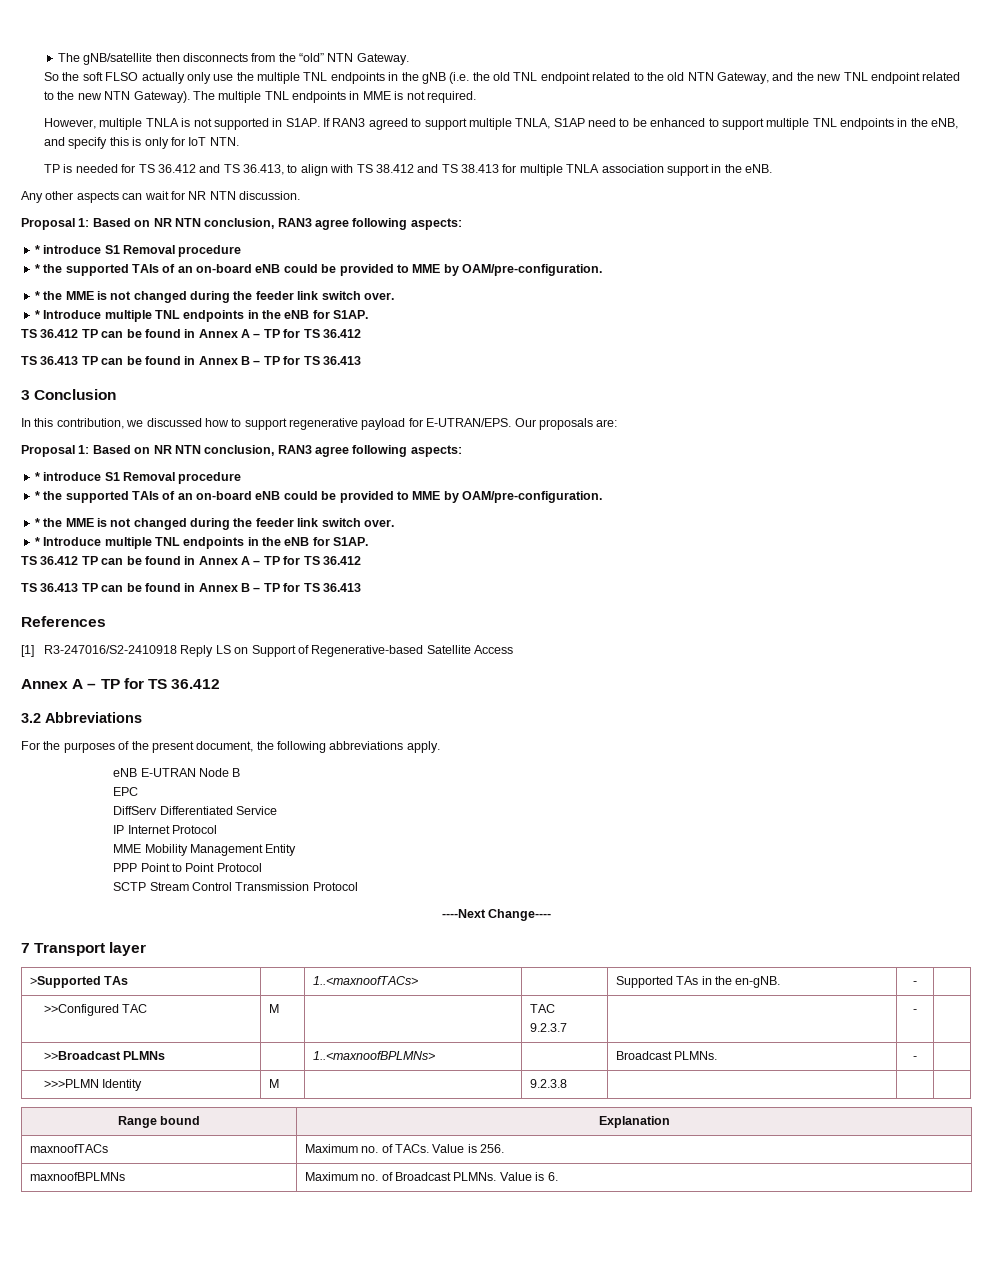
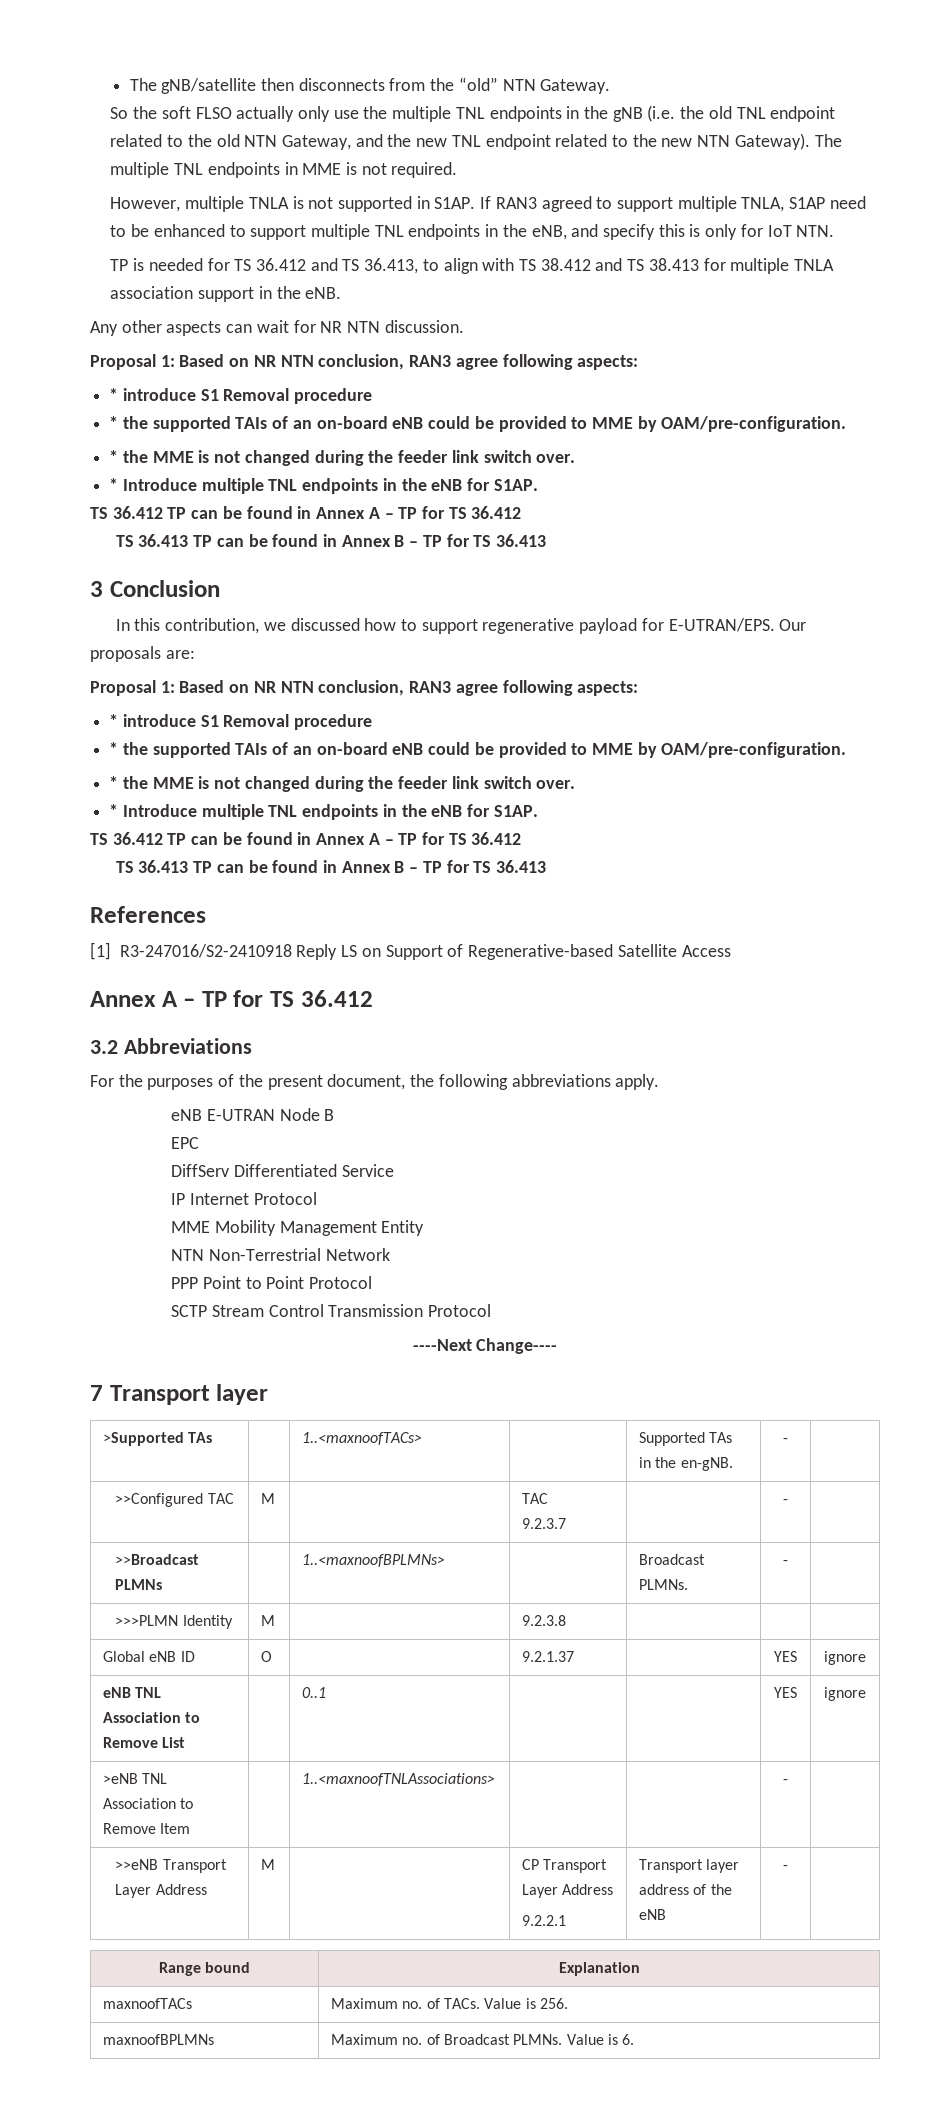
+ NTN Non-Terrestrial Network
+ Global eNB ID | O | | 9.2.1.37 | | YES | ignore
+ eNB TNL Association to Remove List | | 0..1 | | | YES | ignore
+ >eNB TNL Association to Remove Item | | 1..<maxnoofTNLAssociations> | | | - |
+ >>eNB Transport Layer Address | M | | CP Transport Layer Address
+ 9.2.2.1 | Transport layer address of the eNB | - |

